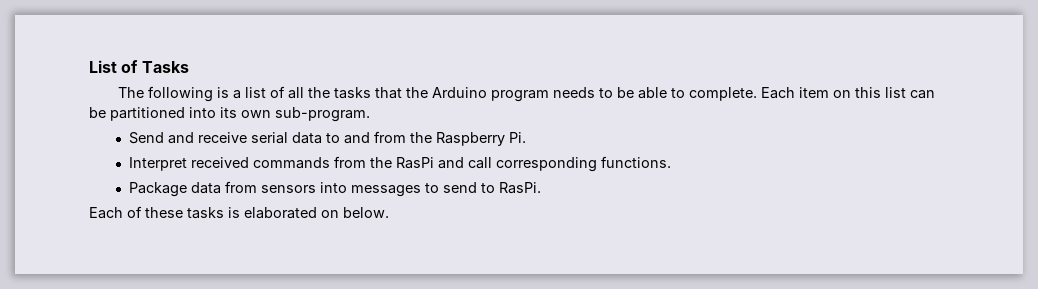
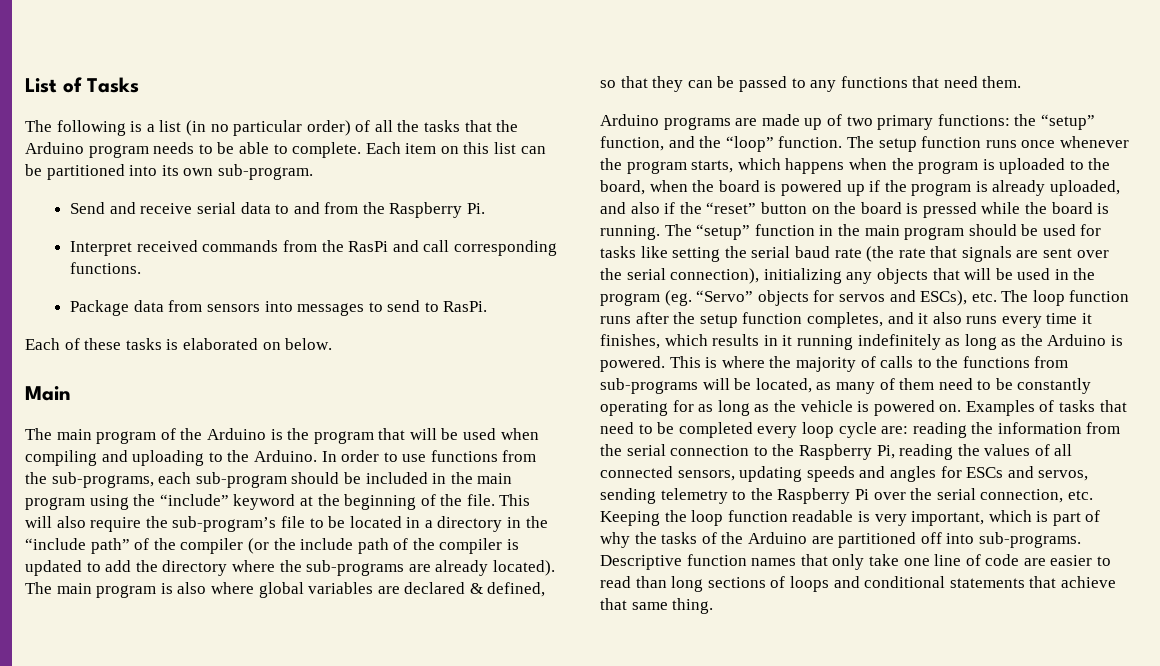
- The following is a list of all the tasks that the Arduino program needs to be able to complete.
+ The following is a list (in no particular order) of all the tasks that the Arduino program needs to be able to complete.
+ Main
+ The main program of the Arduino is the program that will be used when compiling and uploading to the Arduino. In order to use functions from the sub-programs, each sub-program should be included in the main program using the “include” keyword at the beginning of the file. This will also require the sub-program’s file to be located in a directory in the “include path” of the compiler (or the include path of the compiler is updated to add the directory where the sub-programs are already located). The main program is also where global variables are declared & defined, so that they can be passed to any functions that need them.
+ Arduino programs are made up of two primary functions: the “setup” function, and the “loop” function. The setup function runs once whenever the program starts, which happens when the program is uploaded to the board, when the board is powered up if the program is already uploaded, and also if the “reset” button on the board is pressed while the board is running. The “setup” function in the main program should be used for tasks like setting the serial baud rate (the rate that signals are sent over the serial connection), initializing any objects that will be used in the program (eg. “Servo” objects for servos and ESCs), etc. The loop function runs after the setup function completes, and it also runs every time it finishes, which results in it running indefinitely as long as the Arduino is powered. This is where the majority of calls to the functions from sub-programs will be located, as many of them need to be constantly operating for as long as the vehicle is powered on. Examples of tasks that need to be completed every loop cycle are: reading the information from the serial connection to the Raspberry Pi, reading the values of all connected sensors, updating speeds and angles for ESCs and servos, sending telemetry to the Raspberry Pi over the serial connection, etc. Keeping the loop function readable is very important, which is part of why the tasks of the Arduino are partitioned off into sub-programs. Descriptive function names that only take one line of code are easier to read than long sections of loops and conditional statements that achieve that same thing.

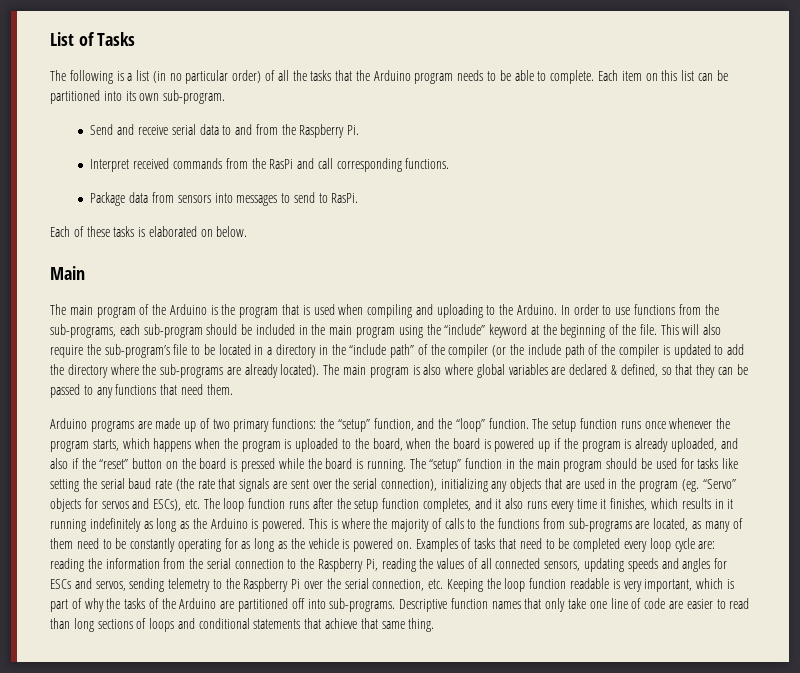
- The main program of the Arduino is the program that will be used when compiling and uploading to the Arduino.
+ The main program of the Arduino is the program that is used when compiling and uploading to the Arduino.
- The “setup” function in the main program should be used for tasks like setting the serial baud rate (the rate that signals are sent over the serial connection), initializing any objects that will be used in the program (eg. “Servo” objects for servos and ESCs), etc. The loop function runs after the setup function completes, and it also runs every time it finishes, which results in it running indefinitely as long as the Arduino is powered.
+ The “setup” function in the main program should be used for tasks like setting the serial baud rate (the rate that signals are sent over the serial connection), initializing any objects that are used in the program (eg. “Servo” objects for servos and ESCs), etc. The loop function runs after the setup function completes, and it also runs every time it finishes, which results in it running indefinitely as long as the Arduino is powered.
- This is where the majority of calls to the functions from sub-programs will be located, as many of them need to be constantly operating for as long as the vehicle is powered on.
+ This is where the majority of calls to the functions from sub-programs are located, as many of them need to be constantly operating for as long as the vehicle is powered on.

